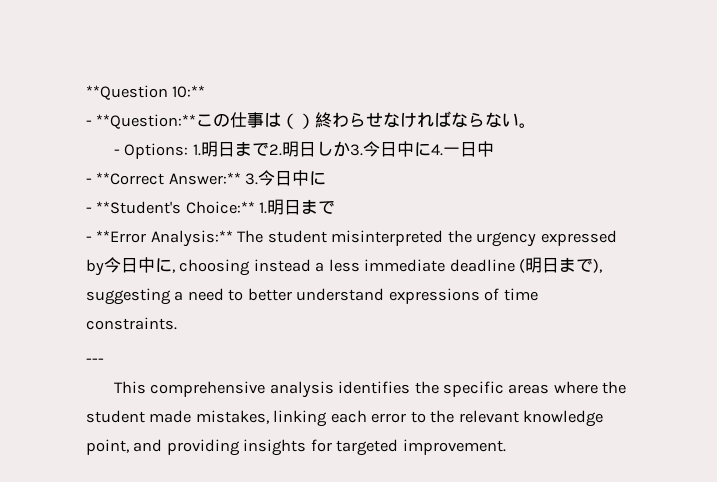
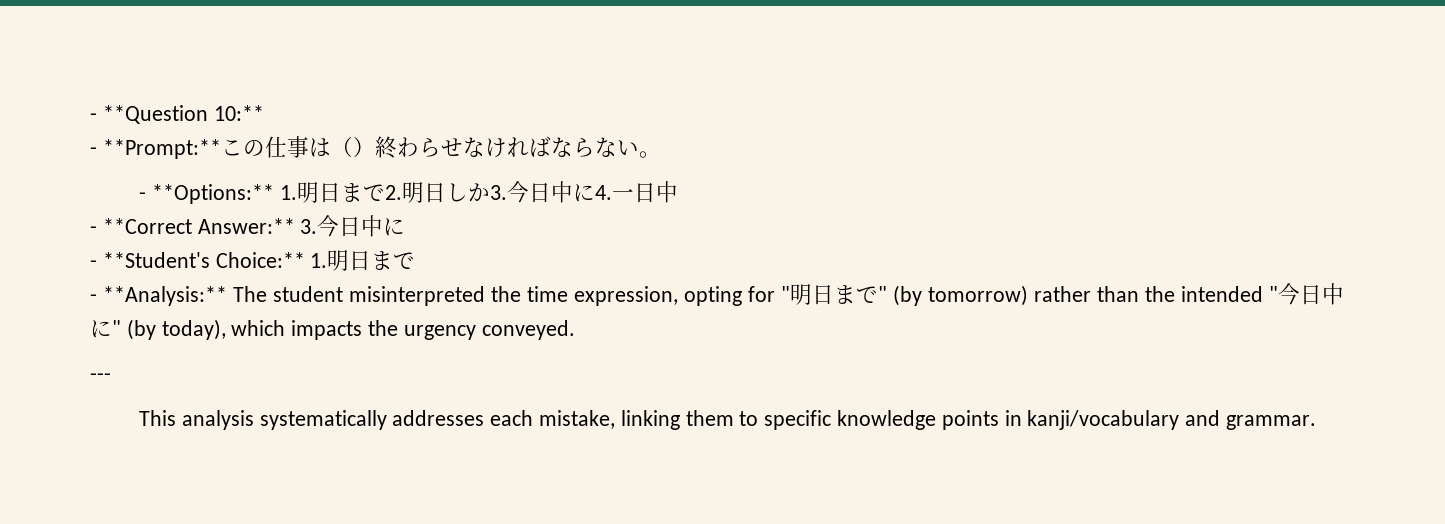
- **Question 10:**
+ - **Question 10:**
- - **Question:**この仕事は（）終わらせなければならない。
+ - **Prompt:**この仕事は（）終わらせなければならない。
- - Options: 1.明日まで2.明日しか3.今日中に4.一日中
+ - **Options:** 1.明日まで2.明日しか3.今日中に4.一日中
- - **Error Analysis:** The student misinterpreted the urgency expressed by今日中に, choosing instead a less immediate deadline (明日まで), suggesting a need to better understand expressions of time constraints.
+ - **Analysis:** The student misinterpreted the time expression, opting for "明日まで" (by tomorrow) rather than the intended "今日中に" (by today), which impacts the urgency conveyed.
  ---
- This comprehensive analysis identifies the specific areas where the student made mistakes, linking each error to the relevant knowledge point, and providing insights for targeted improvement.
+ This analysis systematically addresses each mistake, linking them to specific knowledge points in kanji/vocabulary and grammar.

